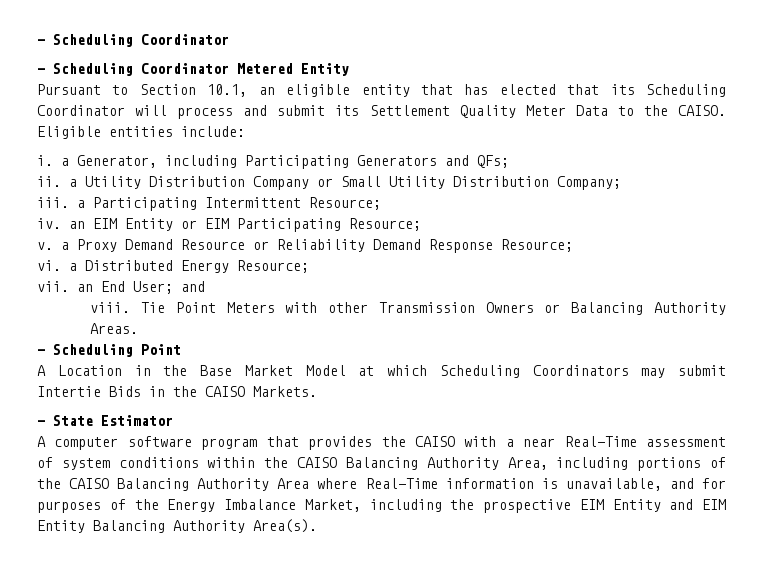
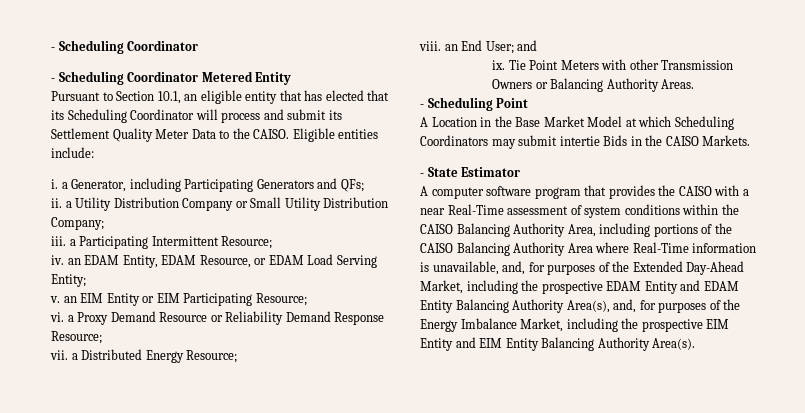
- iv. an EIM Entity or EIM Participating Resource;
+ iv. an EDAM Entity, EDAM Resource, or EDAM Load Serving Entity;
+ v. an EIM Entity or EIM Participating Resource;
- v. a Proxy Demand Resource or Reliability Demand Response Resource;
+ vi. a Proxy Demand Resource or Reliability Demand Response Resource;
- vi. a Distributed Energy Resource;
+ vii. a Distributed Energy Resource;
- vii. an End User; and
+ viii. an End User; and
- viii.
+ ix.
- A Location in the Base Market Model at which Scheduling Coordinators may submit Intertie Bids in the CAISO Markets.
+ A Location in the Base Market Model at which Scheduling Coordinators may submit intertie Bids in the CAISO Markets.
- A computer software program that provides the CAISO with a near Real-Time assessment of system conditions within the CAISO Balancing Authority Area, including portions of the CAISO Balancing Authority Area where Real-Time information is unavailable, and for purposes of the Energy Imbalance Market, including the prospective EIM Entity and EIM Entity Balancing Authority Area(s).
+ A computer software program that provides the CAISO with a near Real-Time assessment of system conditions within the CAISO Balancing Authority Area, including portions of the CAISO Balancing Authority Area where Real-Time information is unavailable, and, for purposes of the Extended Day-Ahead Market, including the prospective EDAM Entity and EDAM Entity Balancing Authority Area(s), and, for purposes of the Energy Imbalance Market, including the prospective EIM Entity and EIM Entity Balancing Authority Area(s).

